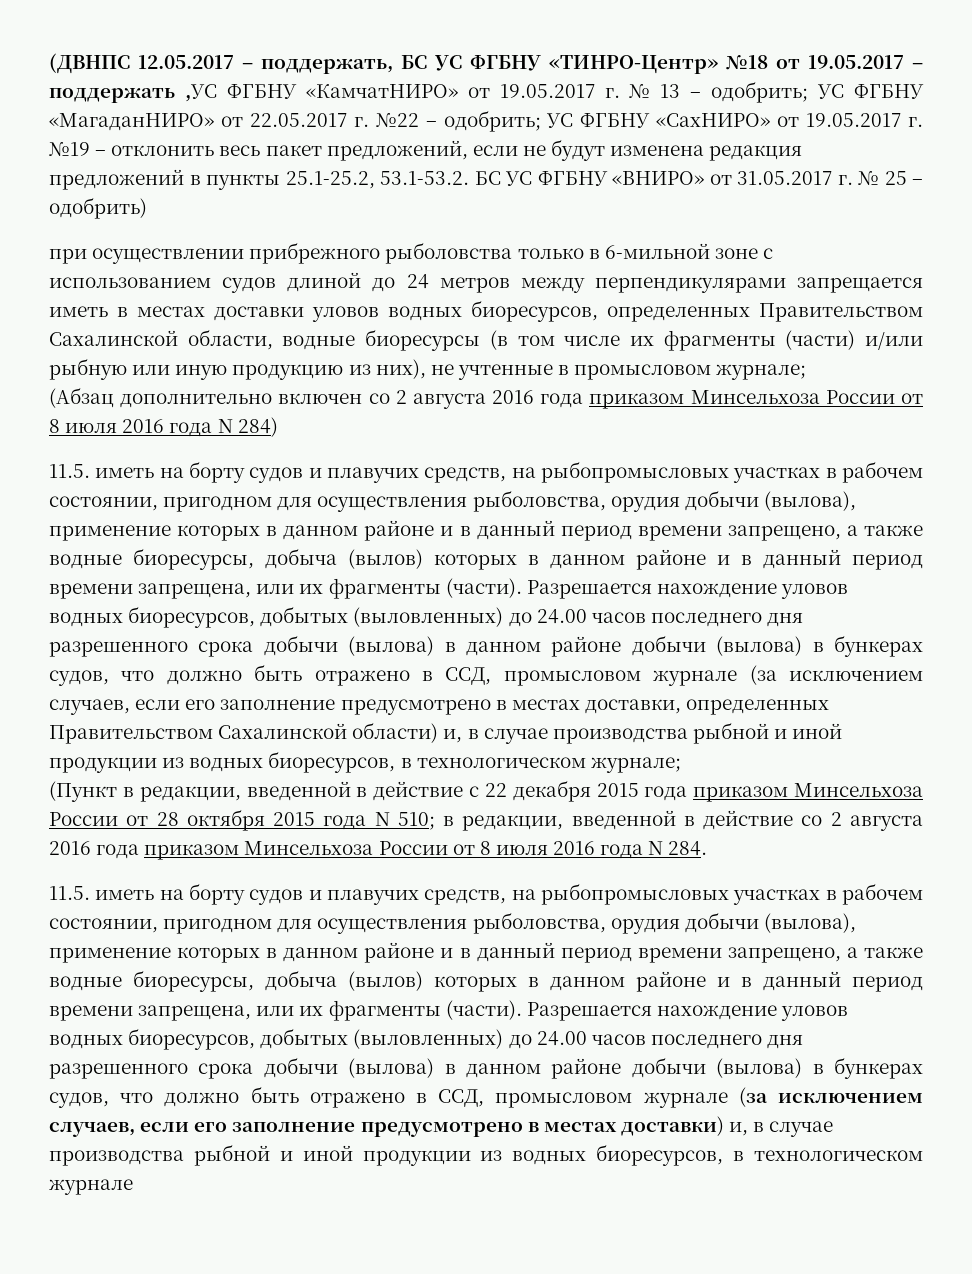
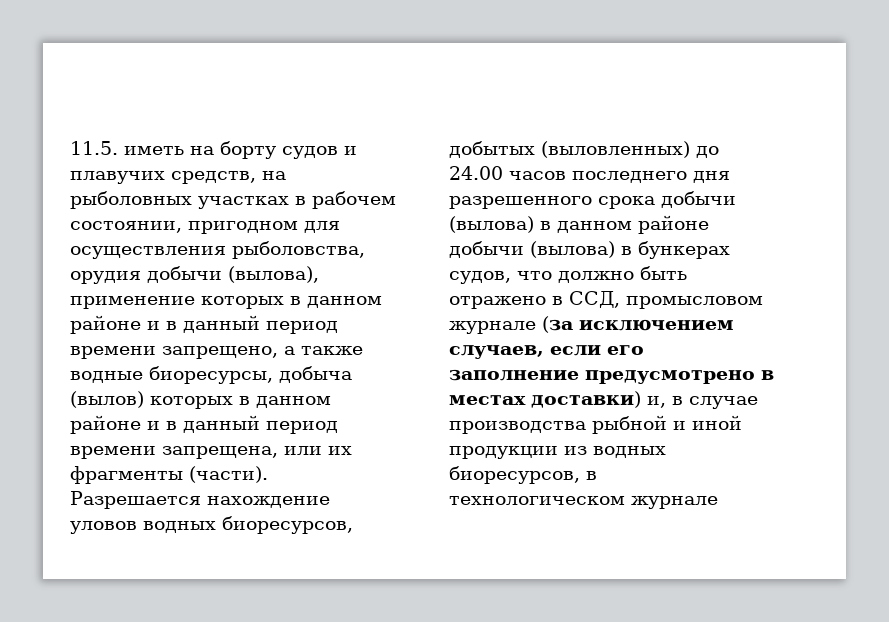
- (ДВНПС 12.05.2017 – поддержать, БС УС ФГБНУ «ТИНРО-Центр» №18 от 19.05.2017 – поддержать ,УС ФГБНУ «КамчатНИРО» от 19.05.2017 г. № 13 – одобрить; УС ФГБНУ «МагаданНИРО» от 22.05.2017 г. №22 – одобрить; УС ФГБНУ «СахНИРО» от 19.05.2017 г. №19 – отклонить весь пакет предложений, если не будут изменена редакция предложений в пункты 25.1-25.2, 53.1-53.2. БС УС ФГБНУ «ВНИРО» от 31.05.2017 г. № 25 – одобрить)
- при осуществлении прибрежного рыболовства только в 6-мильной зоне с использованием судов длиной до 24 метров между перпендикулярами запрещается иметь в местах доставки уловов водных биоресурсов, определенных Правительством Сахалинской области, водные биоресурсы (в том числе их фрагменты (части) и/или рыбную или иную продукцию из них), не учтенные в промысловом журнале;
- (Абзац дополнительно включен со 2 августа 2016 года приказом Минсельхоза России от 8 июля 2016 года N 284)
- 11.5. иметь на борту судов и плавучих средств, на рыбопромысловых участках в рабочем состоянии, пригодном для осуществления рыболовства, орудия добычи (вылова), применение которых в данном районе и в данный период времени запрещено, а также водные биоресурсы, добыча (вылов) которых в данном районе и в данный период времени запрещена, или их фрагменты (части). Разрешается нахождение уловов водных биоресурсов, добытых (выловленных) до 24.00 часов последнего дня разрешенного срока добычи (вылова) в данном районе добычи (вылова) в бункерах судов, что должно быть отражено в ССД, промысловом журнале (за исключением случаев, если его заполнение предусмотрено в местах доставки, определенных Правительством Сахалинской области) и, в случае производства рыбной и иной продукции из водных биоресурсов, в технологическом журнале;
- (Пункт в редакции, введенной в действие с 22 декабря 2015 года приказом Минсельхоза России от 28 октября 2015 года N 510; в редакции, введенной в действие со 2 августа 2016 года приказом Минсельхоза России от 8 июля 2016 года N 284.
- 11.5. иметь на борту судов и плавучих средств, на рыбопромысловых участках в рабочем состоянии, пригодном для осуществления рыболовства, орудия добычи (вылова), применение которых в данном районе и в данный период времени запрещено, а также водные биоресурсы, добыча (вылов) которых в данном районе и в данный период времени запрещена, или их фрагменты (части).
+ 11.5. иметь на борту судов и плавучих средств, на рыболовных участках в рабочем состоянии, пригодном для осуществления рыболовства, орудия добычи (вылова), применение которых в данном районе и в данный период времени запрещено, а также водные биоресурсы, добыча (вылов) которых в данном районе и в данный период времени запрещена, или их фрагменты (части).

